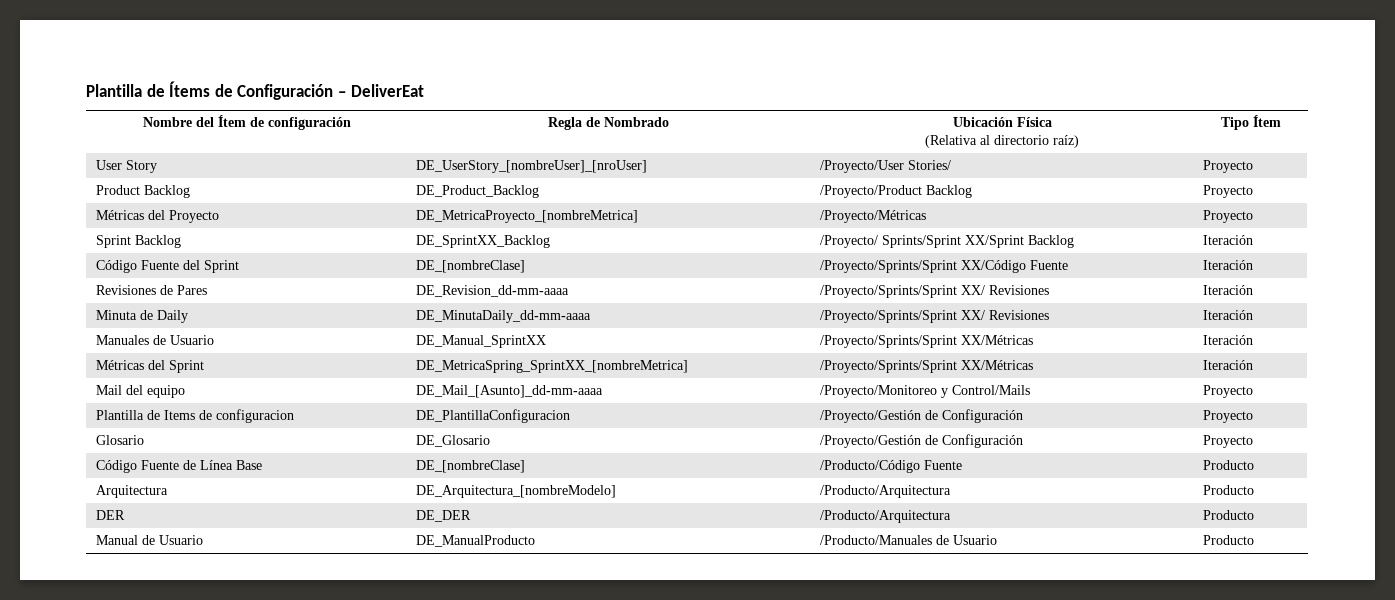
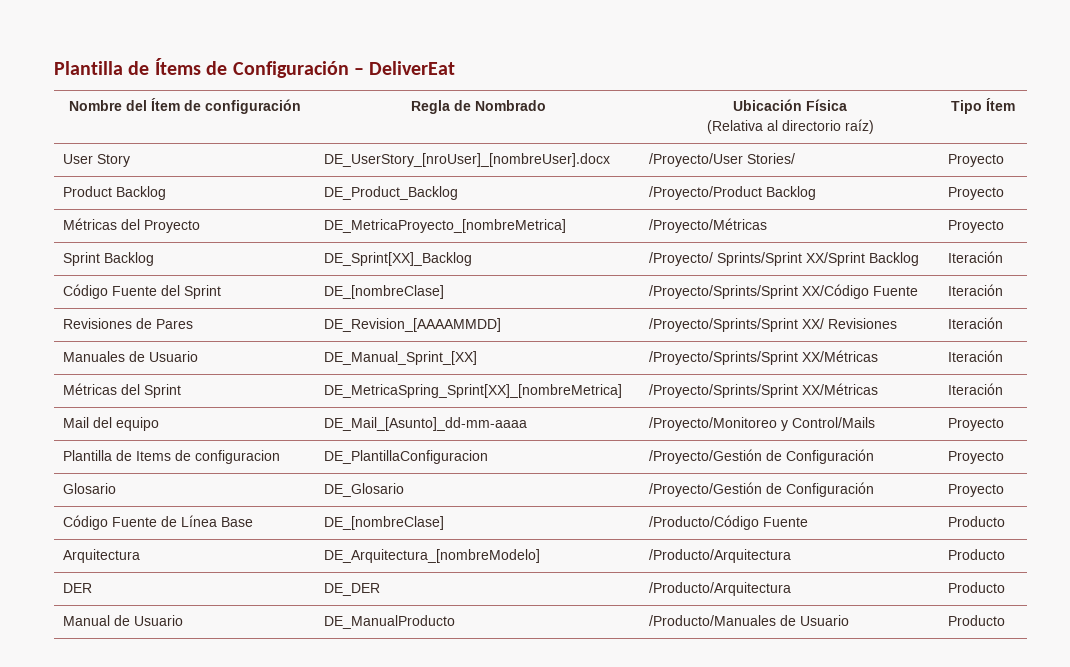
- User Story | DE_UserStory_[nombreUser]_[nroUser] | /Proyecto/User Stories/ | Proyecto
+ User Story | DE_UserStory_[nroUser]_[nombreUser].docx | /Proyecto/User Stories/ | Proyecto
- Sprint Backlog | DE_SprintXX_Backlog | /Proyecto/ Sprints/Sprint XX/Sprint Backlog | Iteración
+ Sprint Backlog | DE_Sprint[XX]_Backlog | /Proyecto/ Sprints/Sprint XX/Sprint Backlog | Iteración
- Revisiones de Pares | DE_Revision_dd-mm-aaaa | /Proyecto/Sprints/Sprint XX/ Revisiones | Iteración
- Minuta de Daily | DE_MinutaDaily_dd-mm-aaaa | /Proyecto/Sprints/Sprint XX/ Revisiones | Iteración
+ Revisiones de Pares | DE_Revision_[AAAAMMDD] | /Proyecto/Sprints/Sprint XX/ Revisiones | Iteración
- Manuales de Usuario | DE_Manual_SprintXX | /Proyecto/Sprints/Sprint XX/Métricas | Iteración
+ Manuales de Usuario | DE_Manual_Sprint_[XX] | /Proyecto/Sprints/Sprint XX/Métricas | Iteración
- Métricas del Sprint | DE_MetricaSpring_SprintXX_[nombreMetrica] | /Proyecto/Sprints/Sprint XX/Métricas | Iteración
+ Métricas del Sprint | DE_MetricaSpring_Sprint[XX]_[nombreMetrica] | /Proyecto/Sprints/Sprint XX/Métricas | Iteración

